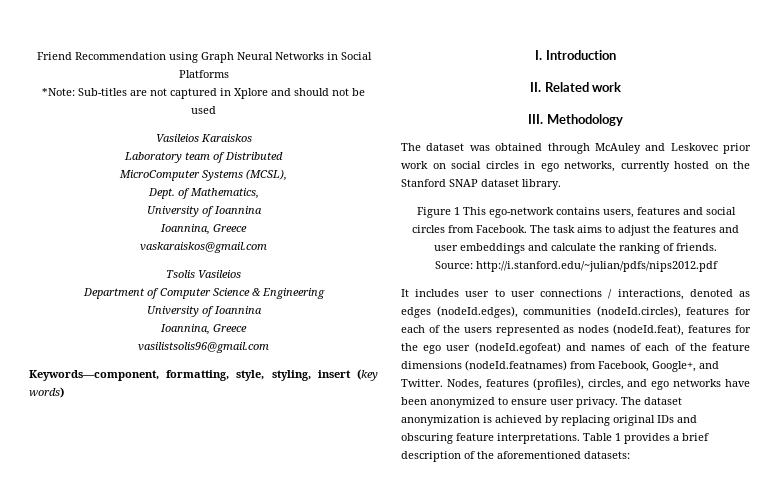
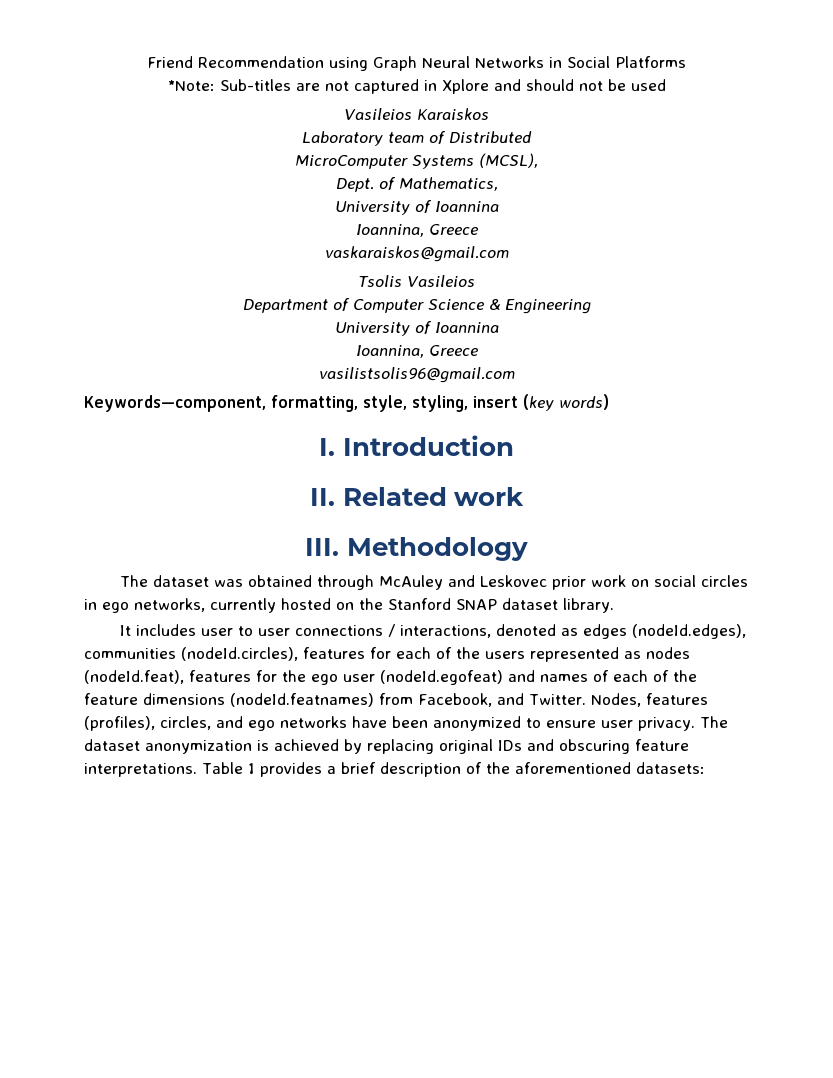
- Figure 1 This ego-network contains users, features and social circles from Facebook. The task aims to adjust the features and user embeddings and calculate the ranking of friends.
- Source: http://i.stanford.edu/~julian/pdfs/nips2012.pdf
- It includes user to user connections / interactions, denoted as edges (nodeId.edges), communities (nodeId.circles), features for each of the users represented as nodes (nodeId.feat), features for the ego user (nodeId.egofeat) and names of each of the feature dimensions (nodeId.featnames) from Facebook, Google+, and Twitter.
+ It includes user to user connections / interactions, denoted as edges (nodeId.edges), communities (nodeId.circles), features for each of the users represented as nodes (nodeId.feat), features for the ego user (nodeId.egofeat) and names of each of the feature dimensions (nodeId.featnames) from Facebook, and Twitter.

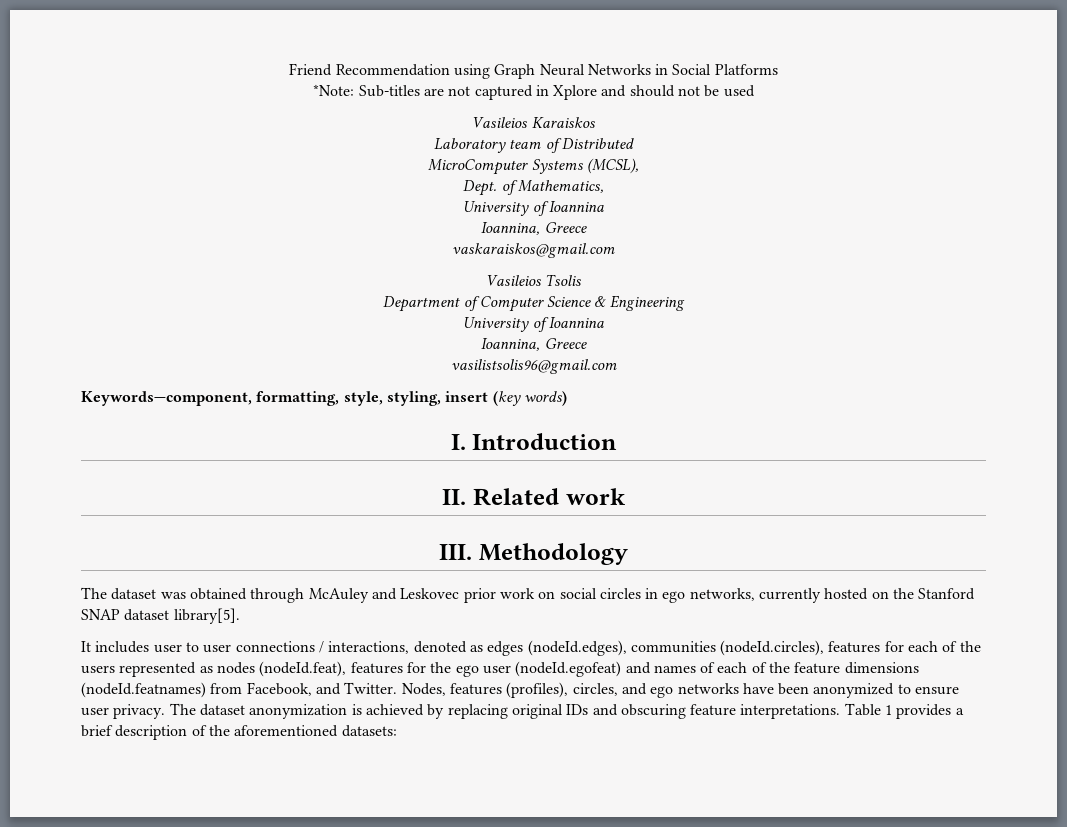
- Tsolis Vasileios
+ Vasileios Tsolis
- The dataset was obtained through McAuley and Leskovec prior work on social circles in ego networks, currently hosted on the Stanford SNAP dataset library.
+ The dataset was obtained through McAuley and Leskovec prior work on social circles in ego networks, currently hosted on the Stanford SNAP dataset library[5].

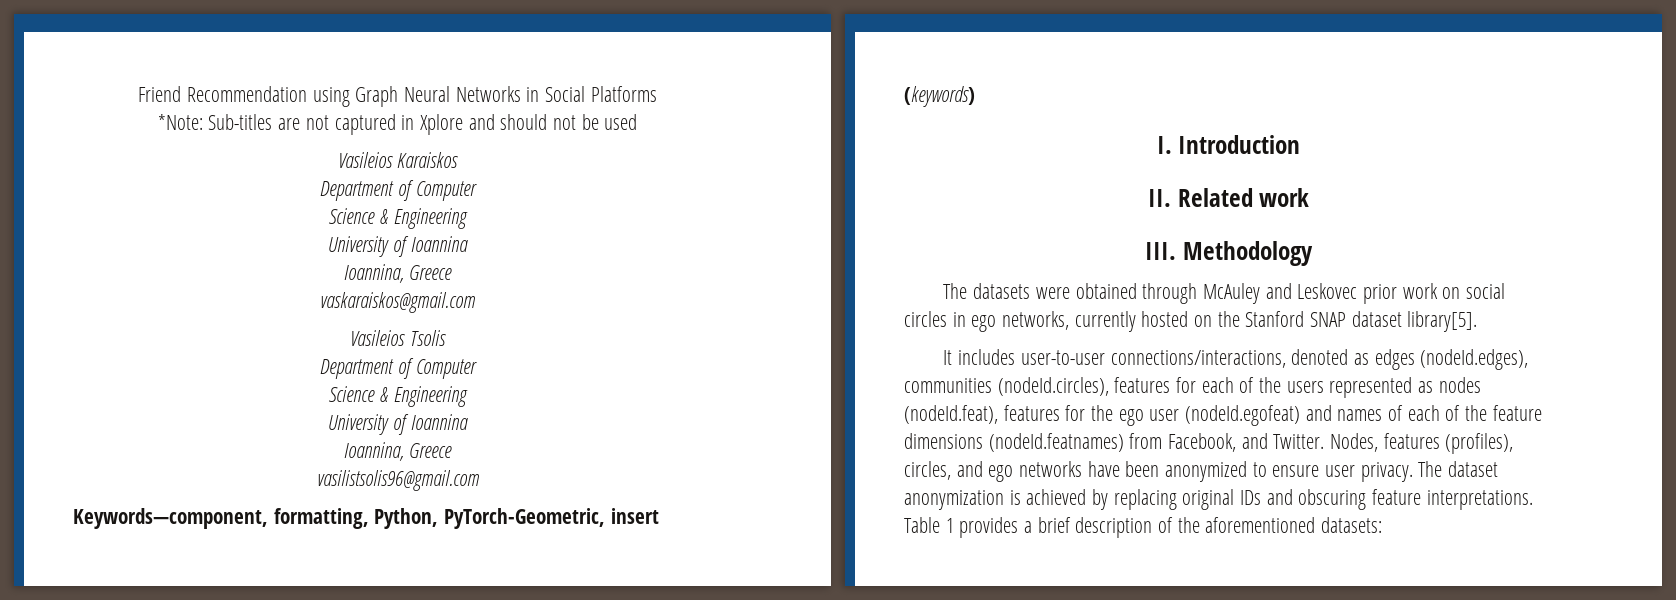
  Vasileios Karaiskos
- Laboratory team of Distributed
- MicroComputer Systems (MCSL),
- Dept. of Mathematics,
+ Department of Computer
+ Science & Engineering
  Vasileios Tsolis
- Department of Computer Science & Engineering
+ Department of Computer
+ Science & Engineering
- Keywords—component, formatting, style, styling, insert (key words)
+ Keywords—component, formatting, Python, PyTorch-Geometric, insert (keywords)
- The dataset was obtained through McAuley and Leskovec prior work on social circles in ego networks, currently hosted on the Stanford SNAP dataset library[5].
+ The datasets were obtained through McAuley and Leskovec prior work on social circles in ego networks, currently hosted on the Stanford SNAP dataset library[5].
- It includes user to user connections / interactions, denoted as edges (nodeId.edges), communities (nodeId.circles), features for each of the users represented as nodes (nodeId.feat), features for the ego user (nodeId.egofeat) and names of each of the feature dimensions (nodeId.featnames) from Facebook, and Twitter.
+ It includes user-to-user connections/interactions, denoted as edges (nodeId.edges), communities (nodeId.circles), features for each of the users represented as nodes (nodeId.feat), features for the ego user (nodeId.egofeat) and names of each of the feature dimensions (nodeId.featnames) from Facebook, and Twitter.

